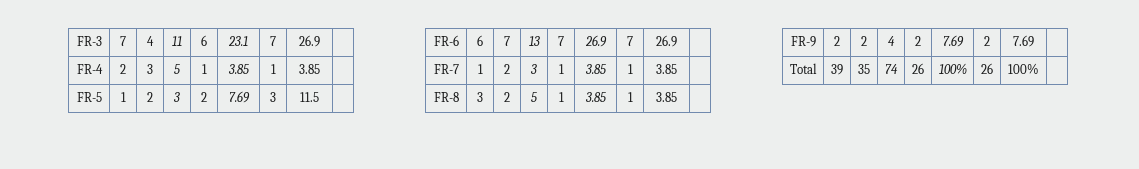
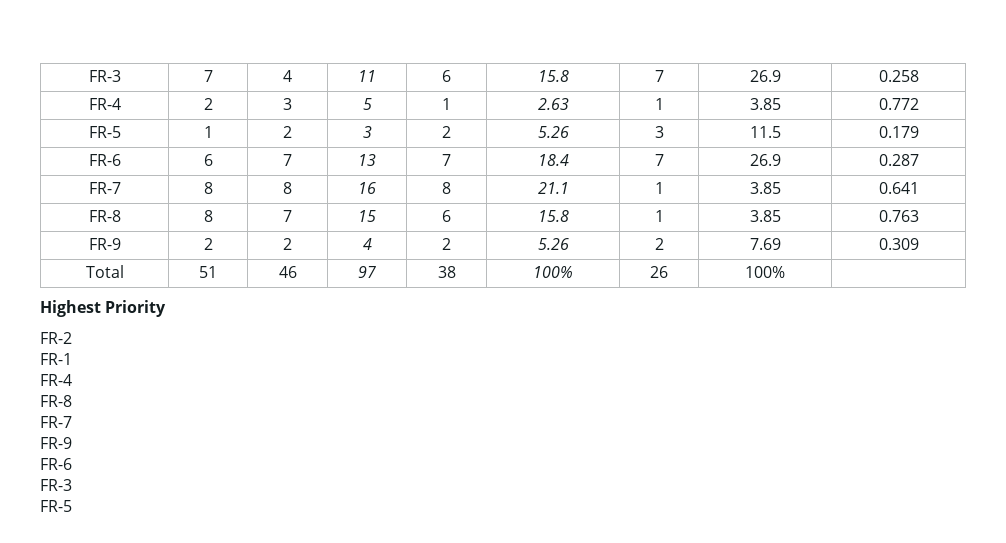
- FR-3 | 7 | 4 | 11 | 6 | 23.1 | 7 | 26.9 |
+ FR-3 | 7 | 4 | 11 | 6 | 15.8 | 7 | 26.9 | 0.258
- FR-4 | 2 | 3 | 5 | 1 | 3.85 | 1 | 3.85 |
+ FR-4 | 2 | 3 | 5 | 1 | 2.63 | 1 | 3.85 | 0.772
- FR-5 | 1 | 2 | 3 | 2 | 7.69 | 3 | 11.5 |
+ FR-5 | 1 | 2 | 3 | 2 | 5.26 | 3 | 11.5 | 0.179
- FR-6 | 6 | 7 | 13 | 7 | 26.9 | 7 | 26.9 |
+ FR-6 | 6 | 7 | 13 | 7 | 18.4 | 7 | 26.9 | 0.287
- FR-7 | 1 | 2 | 3 | 1 | 3.85 | 1 | 3.85 |
+ FR-7 | 8 | 8 | 16 | 8 | 21.1 | 1 | 3.85 | 0.641
- FR-8 | 3 | 2 | 5 | 1 | 3.85 | 1 | 3.85 |
+ FR-8 | 8 | 7 | 15 | 6 | 15.8 | 1 | 3.85 | 0.763
- FR-9 | 2 | 2 | 4 | 2 | 7.69 | 2 | 7.69 |
+ FR-9 | 2 | 2 | 4 | 2 | 5.26 | 2 | 7.69 | 0.309
- Total | 39 | 35 | 74 | 26 | 100% | 26 | 100% |
+ Total | 51 | 46 | 97 | 38 | 100% | 26 | 100% |
+ Highest Priority
+ FR-2
+ FR-1
+ FR-4
+ FR-8
+ FR-7
+ FR-9
+ FR-6
+ FR-3
+ FR-5

